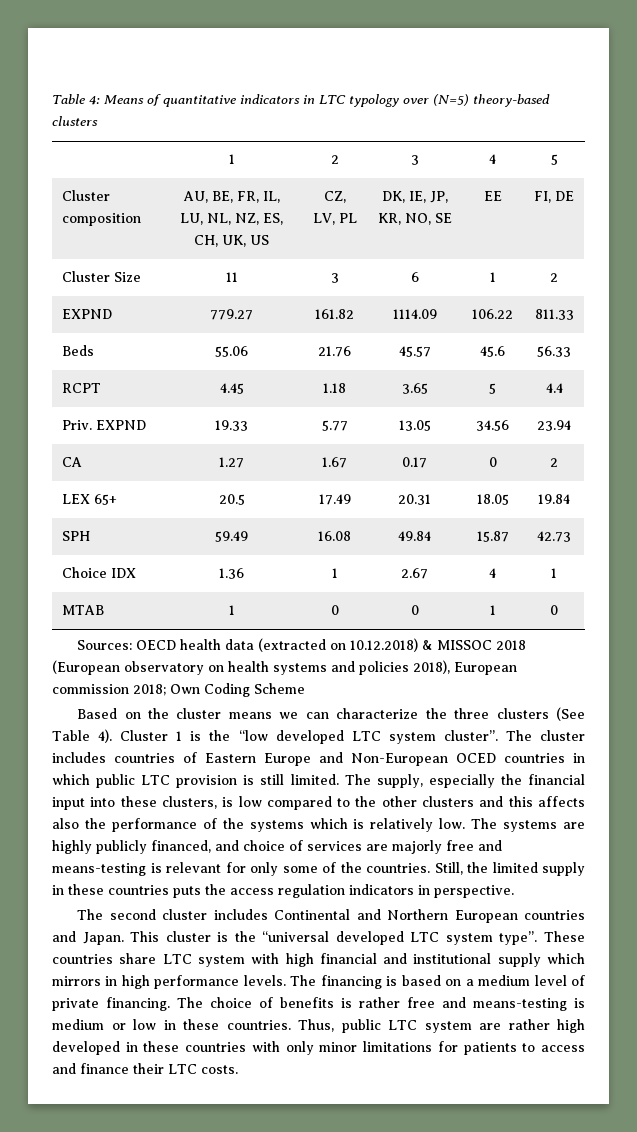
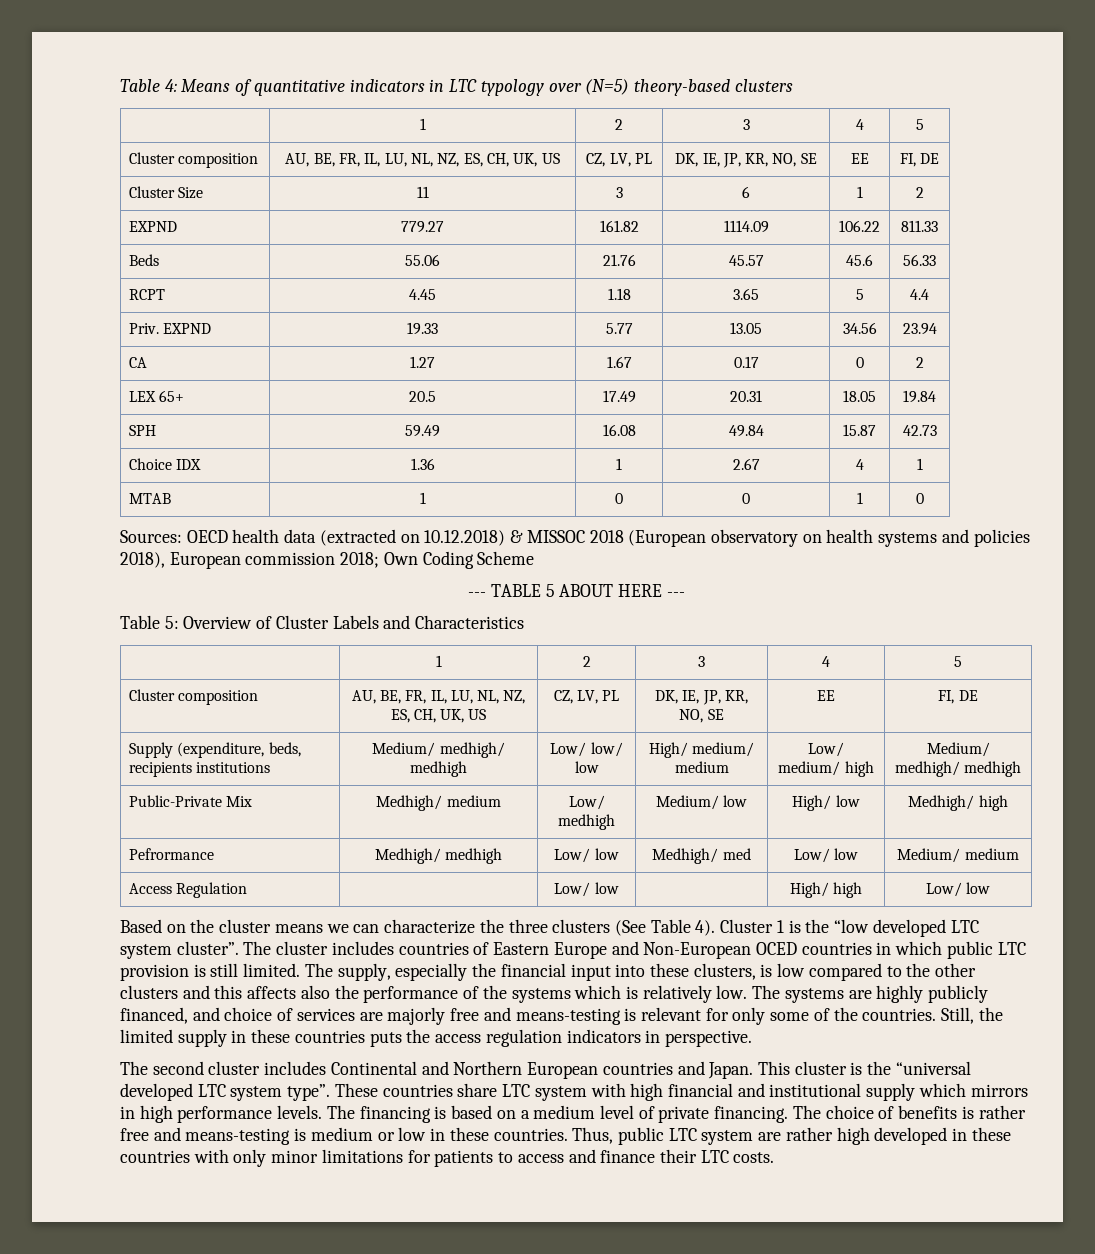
+ --- TABLE 5 ABOUT HERE ---
+ Table 5: Overview of Cluster Labels and Characteristics
+ | 1 | 2 | 3 | 4 | 5
+ Cluster composition | AU, BE, FR, IL, LU, NL, NZ, ES, CH, UK, US | CZ, LV, PL | DK, IE, JP, KR, NO, SE | EE | FI, DE
+ Supply (expenditure, beds, recipients institutions | Medium/ medhigh/ medhigh | Low/ low/ low | High/ medium/ medium | Low/ medium/ high | Medium/ medhigh/ medhigh
+ Public-Private Mix | Medhigh/ medium | Low/ medhigh | Medium/ low | High/ low | Medhigh/ high
+ Pefrormance | Medhigh/ medhigh | Low/ low | Medhigh/ med | Low/ low | Medium/ medium
+ Access Regulation | | Low/ low | | High/ high | Low/ low

